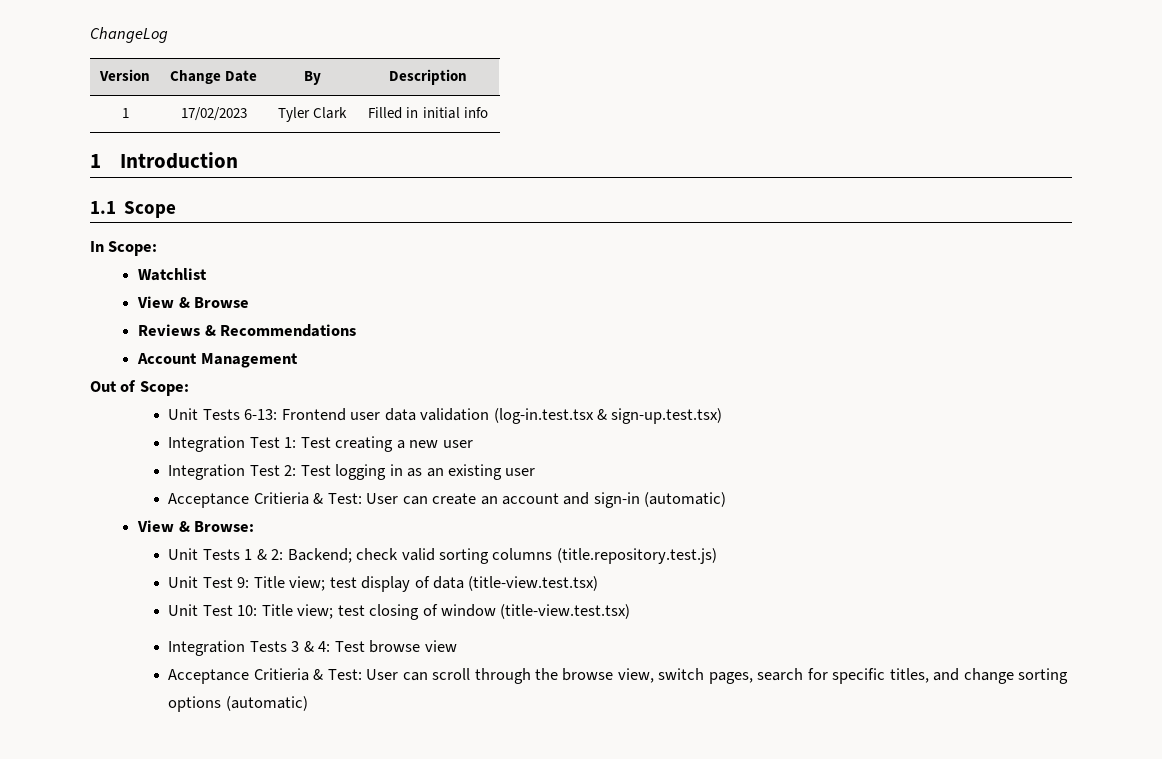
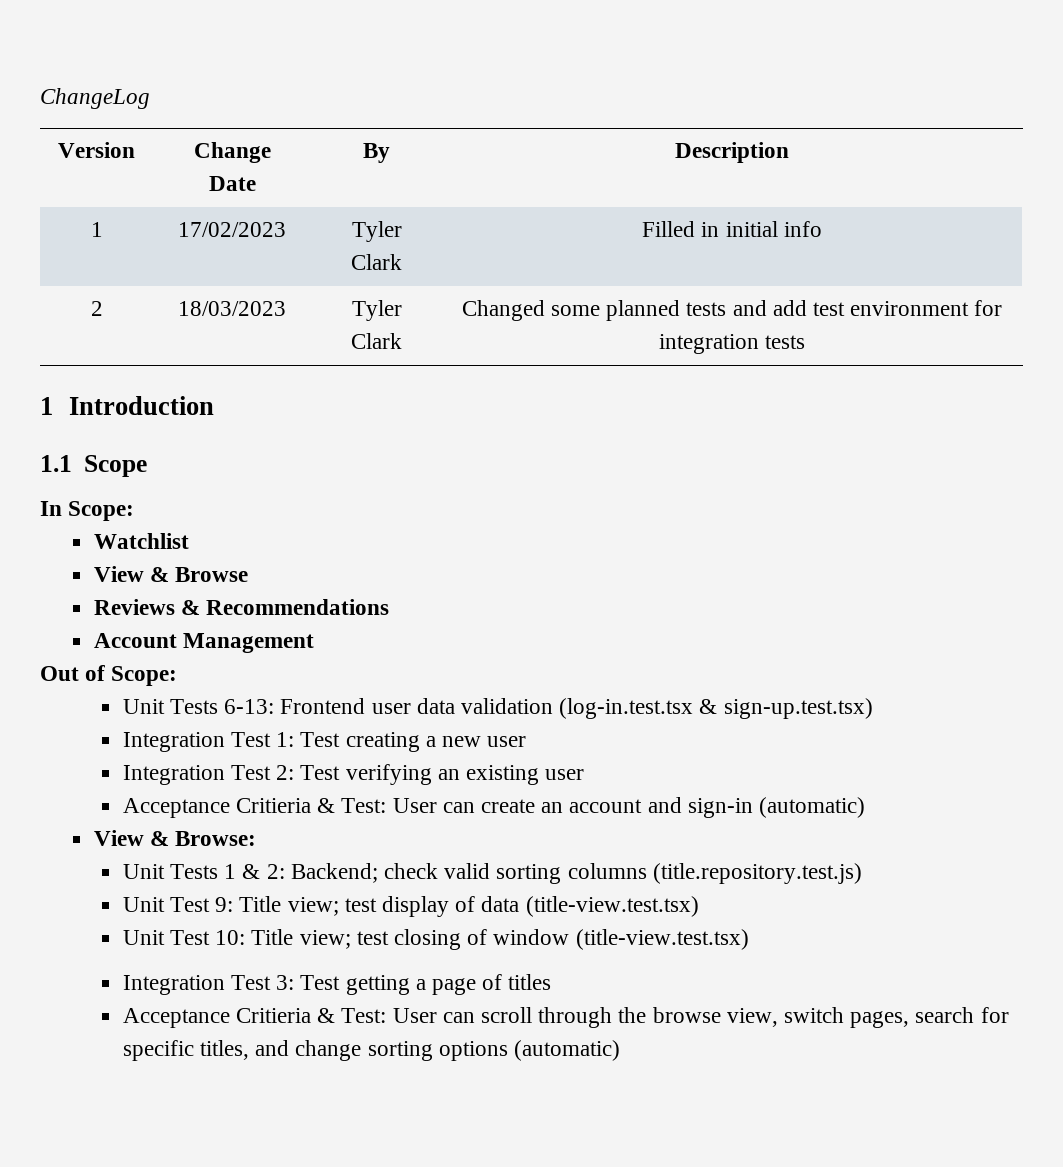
+ 2 | 18/03/2023 | Tyler Clark | Changed some planned tests and add test environment for integration tests
- Integration Test 2: Test logging in as an existing user
+ Integration Test 2: Test verifying an existing user
- Integration Tests 3 & 4: Test browse view
+ Integration Test 3: Test getting a page of titles

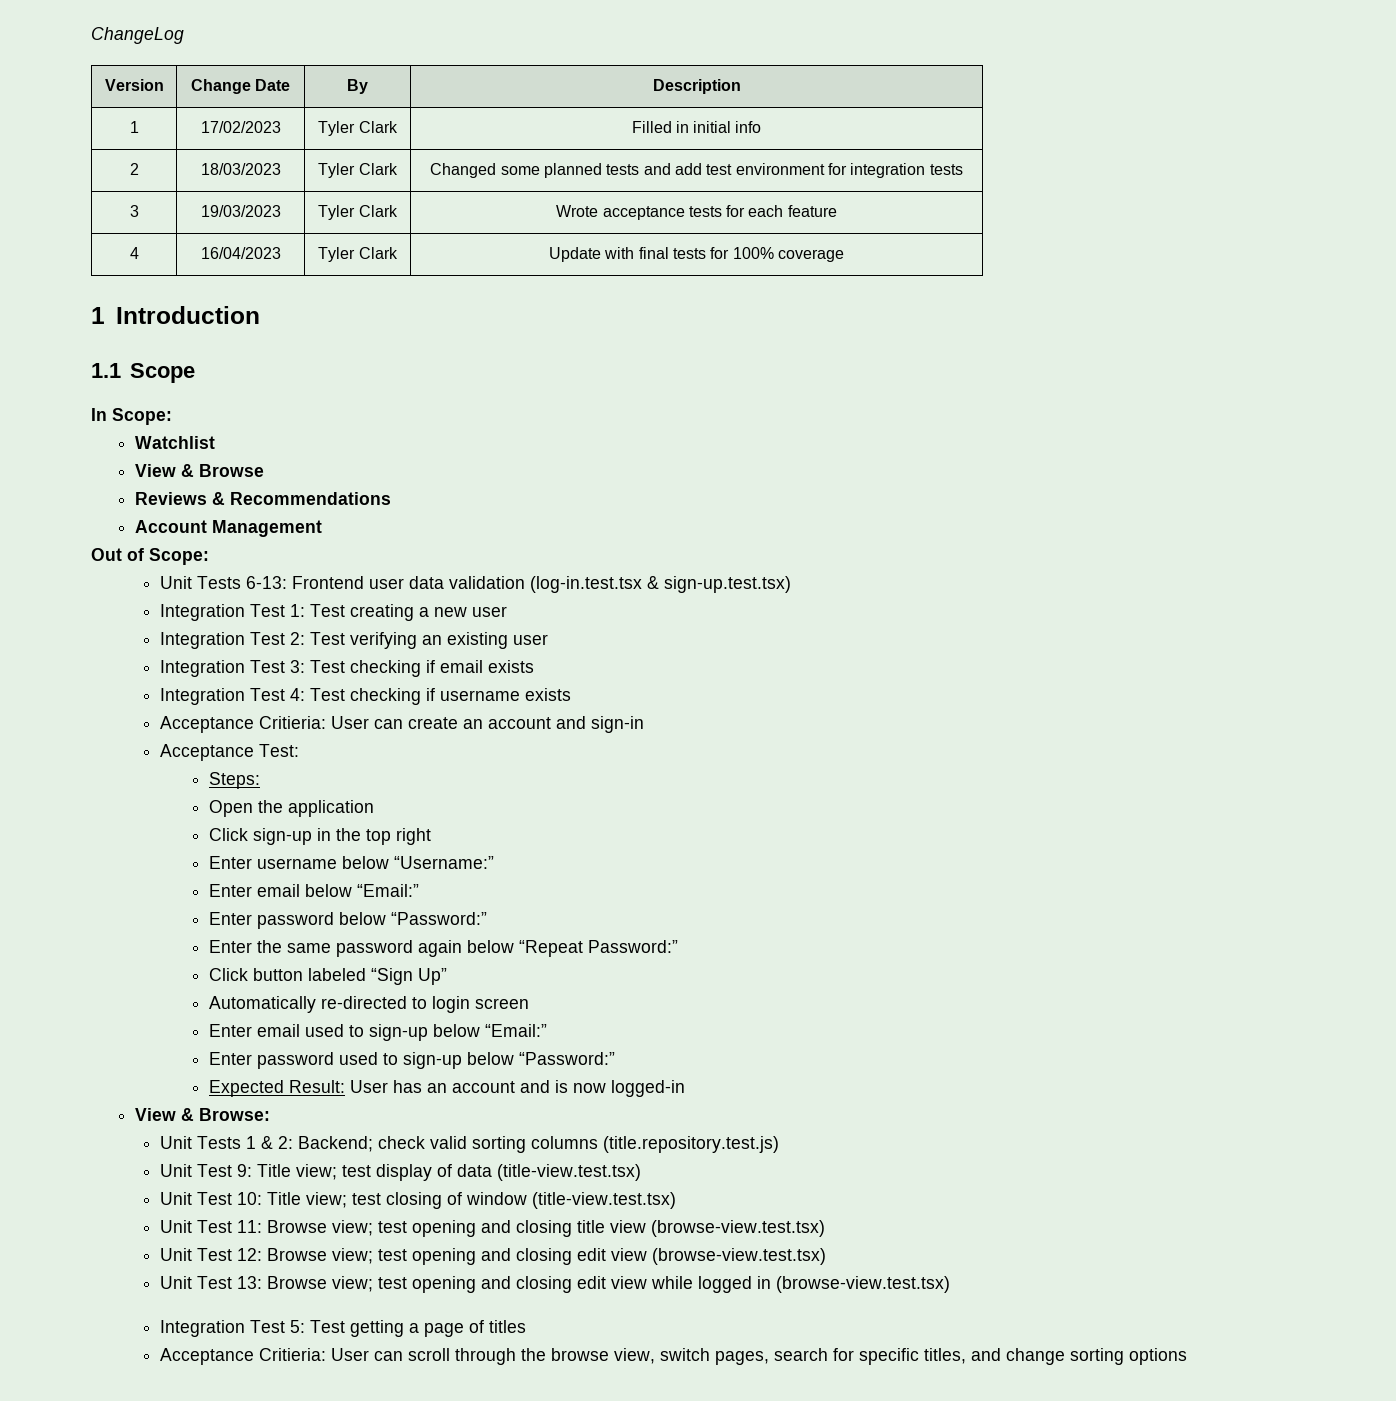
+ 3 | 19/03/2023 | Tyler Clark | Wrote acceptance tests for each feature
+ 4 | 16/04/2023 | Tyler Clark | Update with final tests for 100% coverage
- Acceptance Critieria & Test: User can create an account and sign-in (automatic)
+ Integration Test 3: Test checking if email exists
+ Integration Test 4: Test checking if username exists
+ Acceptance Critieria: User can create an account and sign-in
+ Acceptance Test:
+ Steps:
+ Open the application
+ Click sign-up in the top right
+ Enter username below “Username:”
+ Enter email below “Email:”
+ Enter password below “Password:”
+ Enter the same password again below “Repeat Password:”
+ Click button labeled “Sign Up”
+ Automatically re-directed to login screen
+ Enter email used to sign-up below “Email:”
+ Enter password used to sign-up below “Password:”
+ Expected Result: User has an account and is now logged-in
- Integration Test 3: Test getting a page of titles
+ Unit Test 11: Browse view; test opening and closing title view (browse-view.test.tsx)
+ Unit Test 12: Browse view; test opening and closing edit view (browse-view.test.tsx)
+ Unit Test 13: Browse view; test opening and closing edit view while logged in (browse-view.test.tsx)
+ Integration Test 5: Test getting a page of titles
- Acceptance Critieria & Test: User can scroll through the browse view, switch pages, search for specific titles, and change sorting options (automatic)
+ Acceptance Critieria: User can scroll through the browse view, switch pages, search for specific titles, and change sorting options

